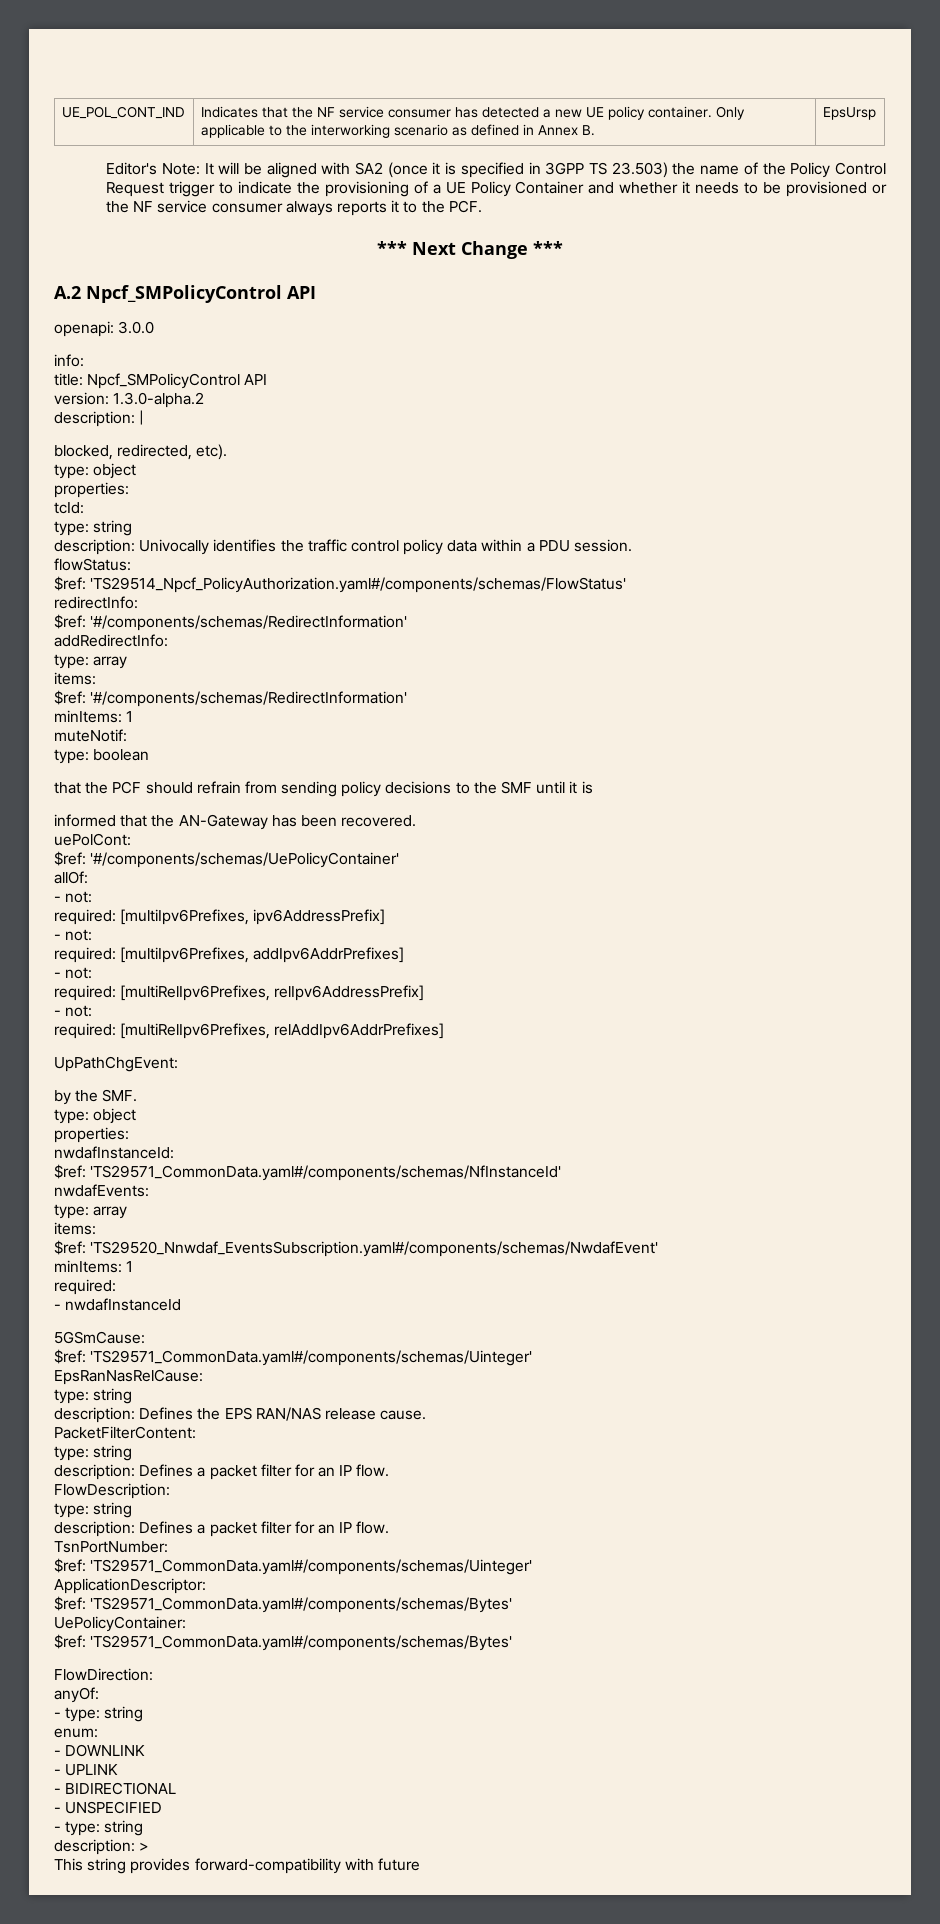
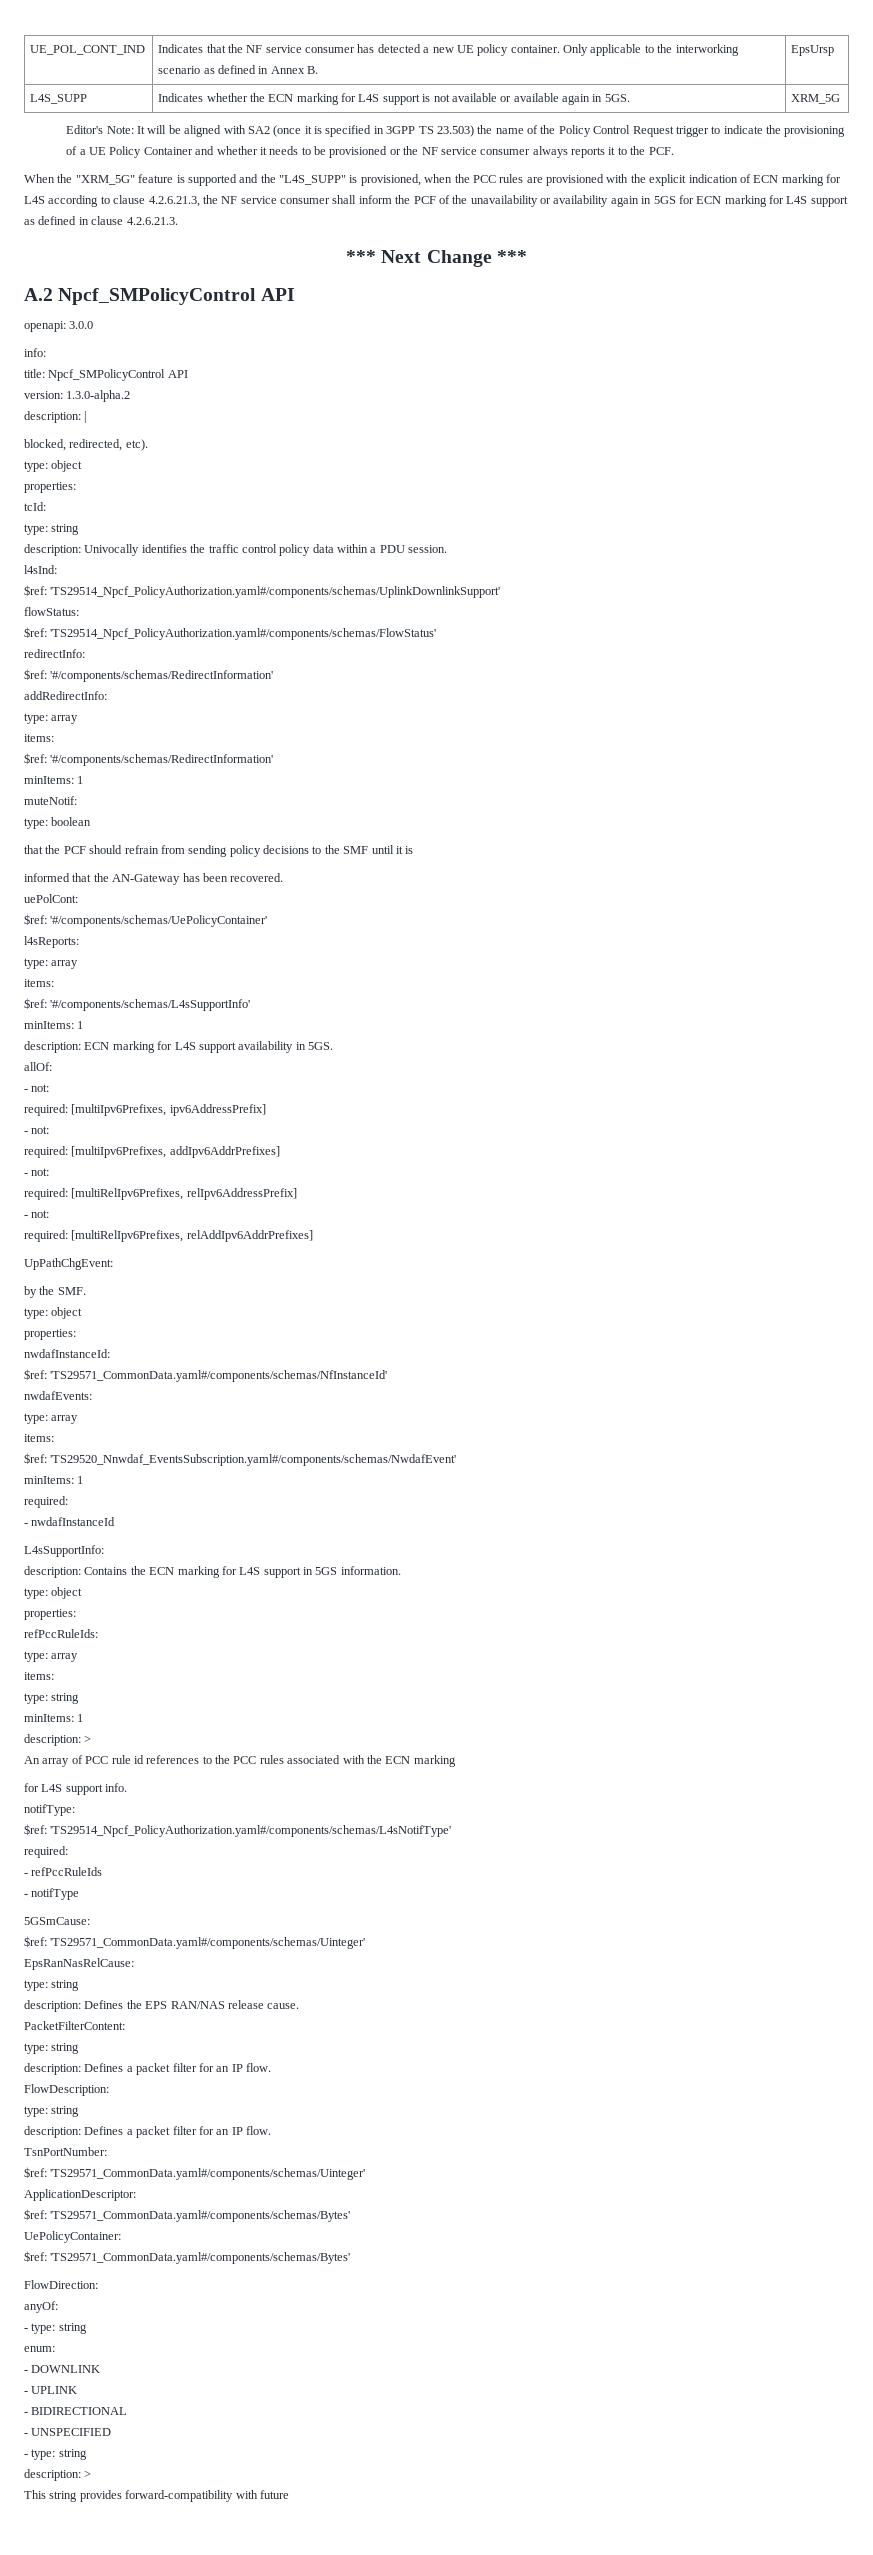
+ L4S_SUPP | Indicates whether the ECN marking for L4S support is not available or available again in 5GS. | XRM_5G
+ When the "XRM_5G" feature is supported and the "L4S_SUPP" is provisioned, when the PCC rules are provisioned with the explicit indication of ECN marking for L4S according to clause 4.2.6.21.3, the NF service consumer shall inform the PCF of the unavailability or availability again in 5GS for ECN marking for L4S support as defined in clause 4.2.6.21.3.
+ l4sInd:
+ $ref: 'TS29514_Npcf_PolicyAuthorization.yaml#/components/schemas/UplinkDownlinkSupport'
+ l4sReports:
+ type: array
+ items:
+ $ref: '#/components/schemas/L4sSupportInfo'
+ minItems: 1
+ description: ECN marking for L4S support availability in 5GS.
+ L4sSupportInfo:
+ description: Contains the ECN marking for L4S support in 5GS information.
+ type: object
+ properties:
+ refPccRuleIds:
+ type: array
+ items:
+ type: string
+ minItems: 1
+ description: >
+ An array of PCC rule id references to the PCC rules associated with the ECN marking
+ for L4S support info.
+ notifType:
+ $ref: 'TS29514_Npcf_PolicyAuthorization.yaml#/components/schemas/L4sNotifType'
+ required:
+ - refPccRuleIds
+ - notifType

